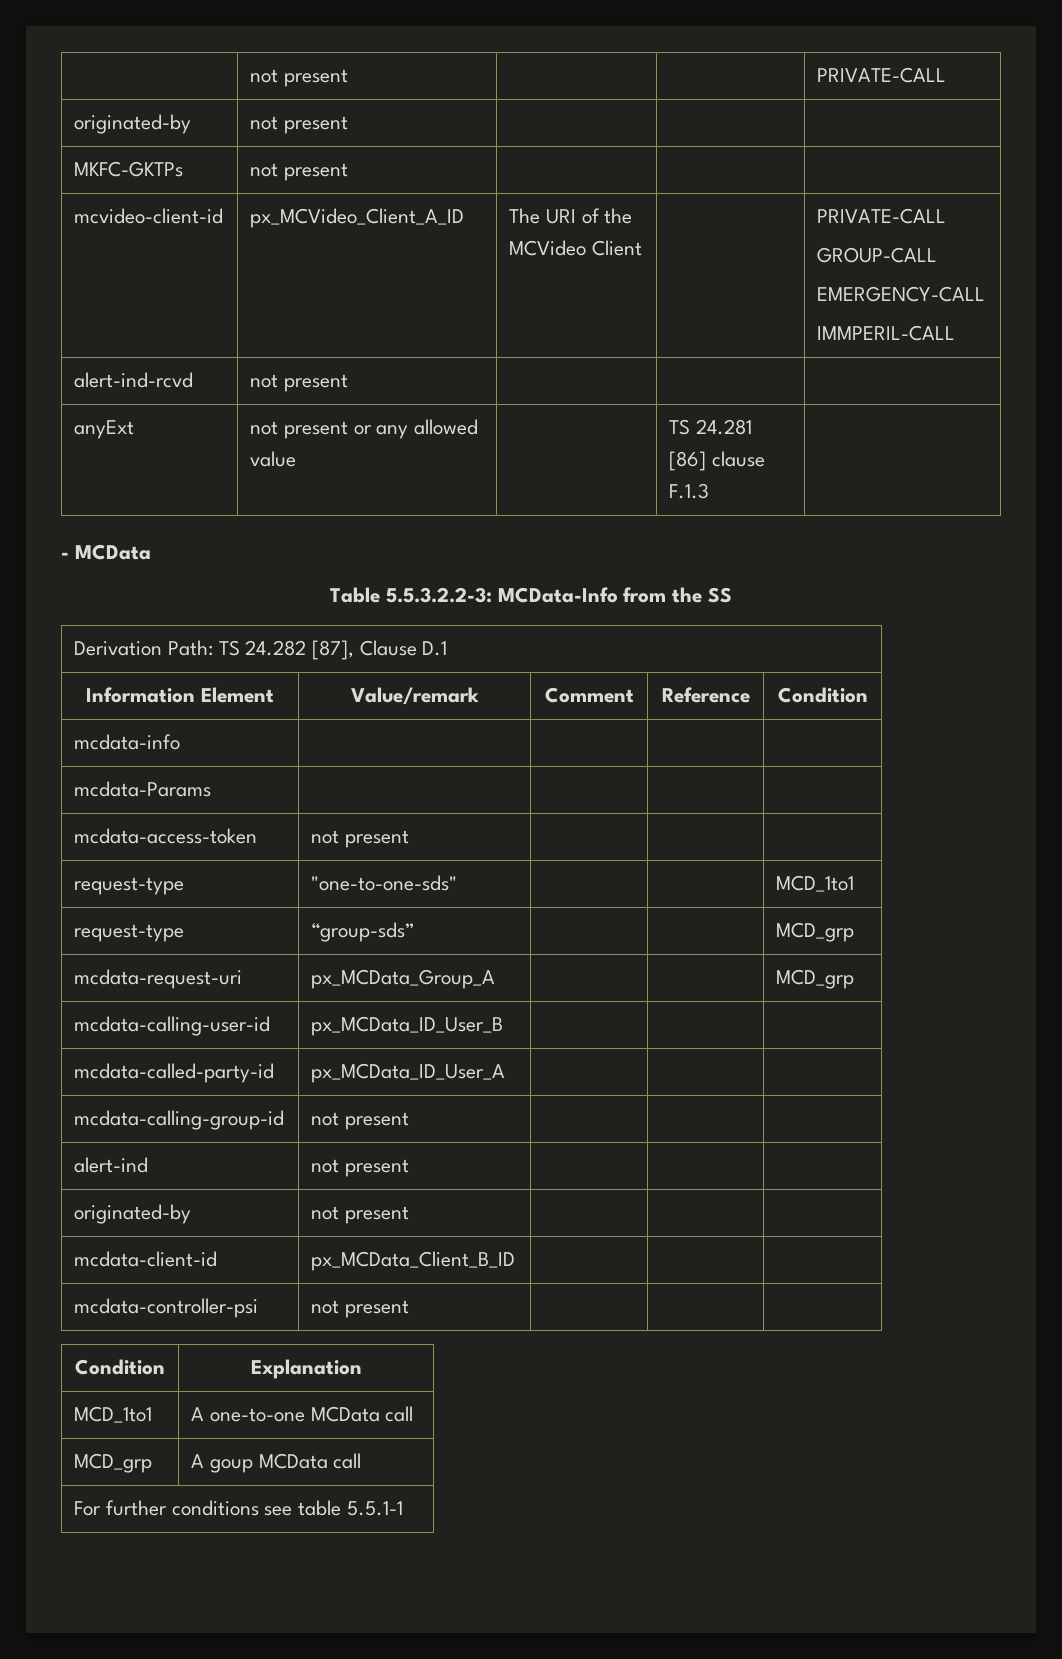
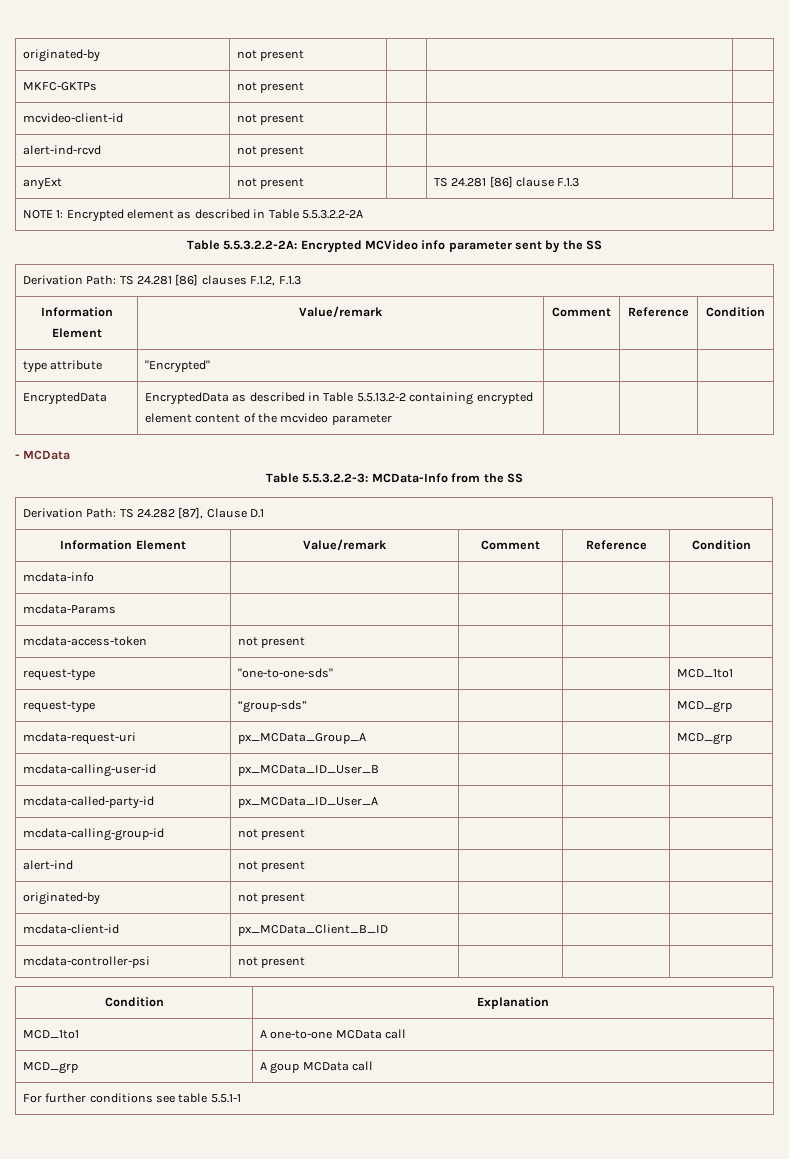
- | not present | | | PRIVATE-CALL
- mcvideo-client-id | px_MCVideo_Client_A_ID | The URI of the MCVideo Client | | PRIVATE-CALL
- GROUP-CALL
- EMERGENCY-CALL
- IMMPERIL-CALL
+ mcvideo-client-id | not present | | |
- anyExt | not present or any allowed value | | TS 24.281 [86] clause F.1.3 |
+ anyExt | not present | | TS 24.281 [86] clause F.1.3 |
+ NOTE 1: Encrypted element as described in Table 5.5.3.2.2-2A
+ Table 5.5.3.2.2-2A: Encrypted MCVideo info parameter sent by the SS
+ Derivation Path: TS 24.281 [86] clauses F.1.2, F.1.3
+ Information Element | Value/remark | Comment | Reference | Condition
+ type attribute | "Encrypted" | | |
+ EncryptedData | EncryptedData as described in Table 5.5.13.2-2 containing encrypted element content of the mcvideo parameter | | |

